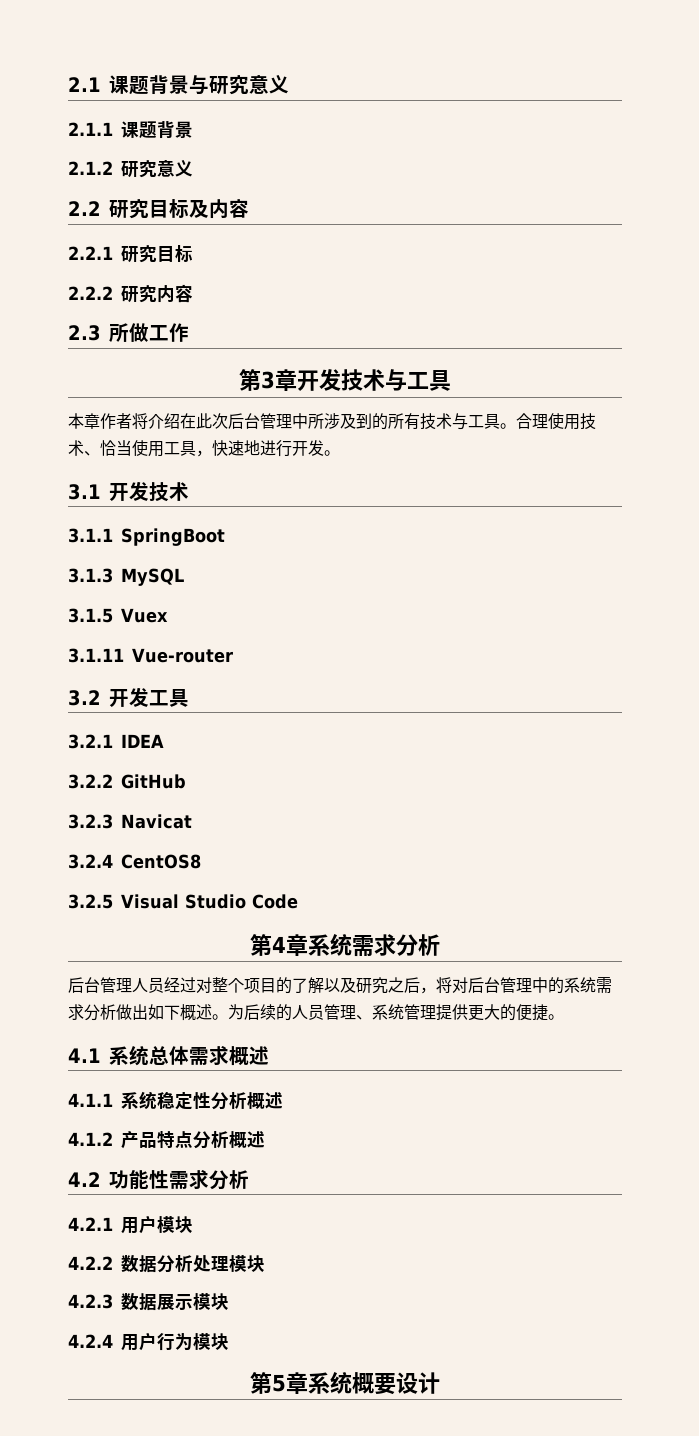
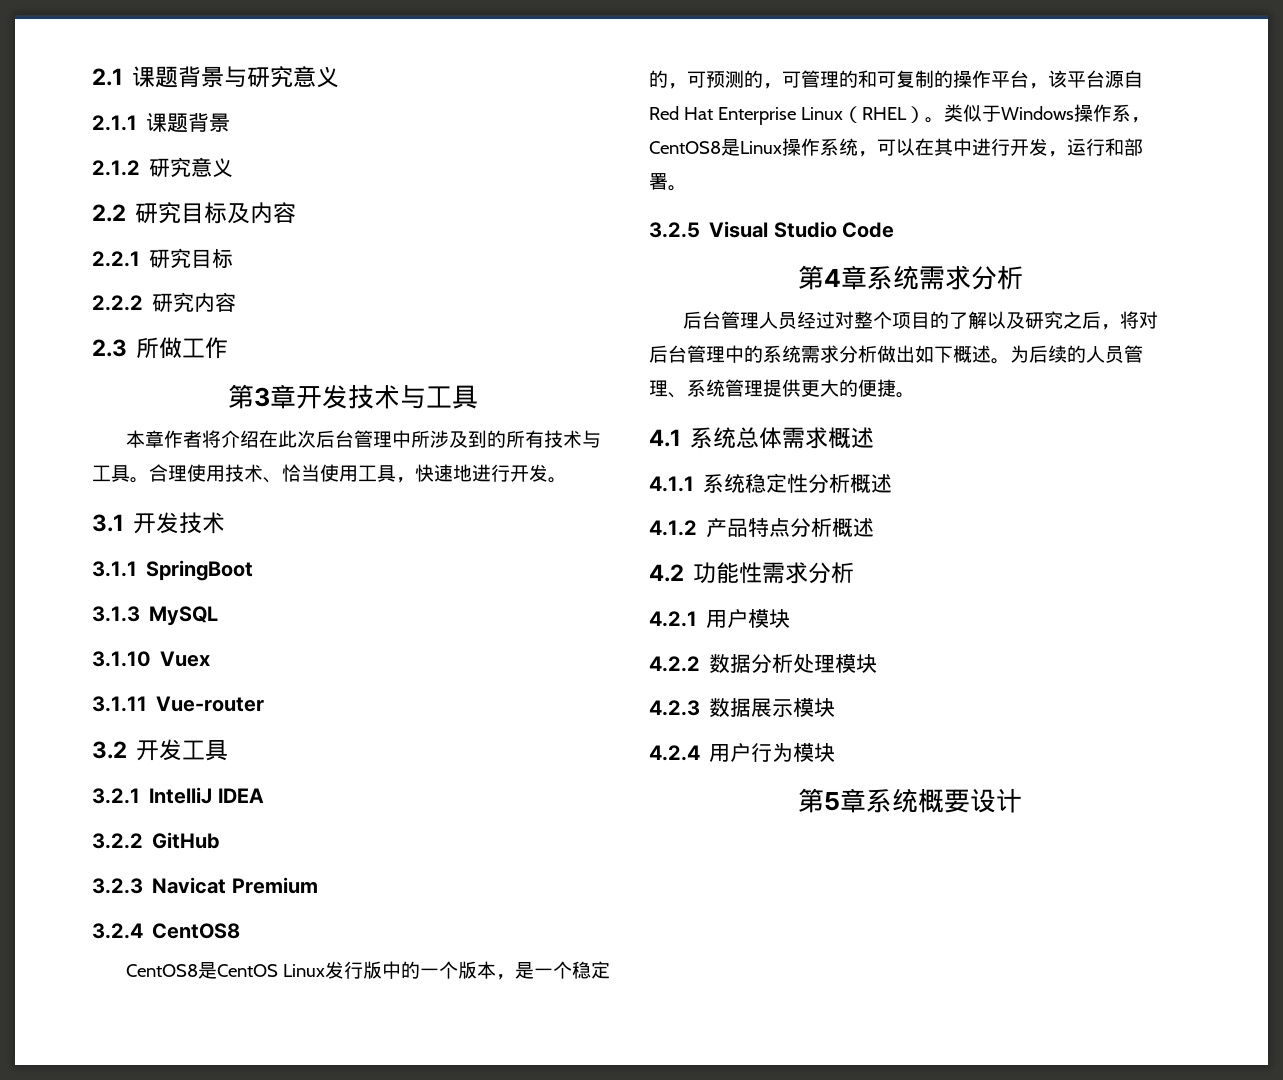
- 3.1.5 Vuex
+ 3.1.10 Vuex
- 3.2.1 IDEA
+ 3.2.1 IntelliJ IDEA
- 3.2.3 Navicat
+ 3.2.3 Navicat Premium
+ CentOS8是CentOS Linux发行版中的一个版本，是一个稳定的，可预测的，可管理的和可复制的操作平台，该平台源自Red Hat Enterprise Linux（RHEL）。类似于Windows操作系，CentOS8是Linux操作系统，可以在其中进行开发，运行和部署。

